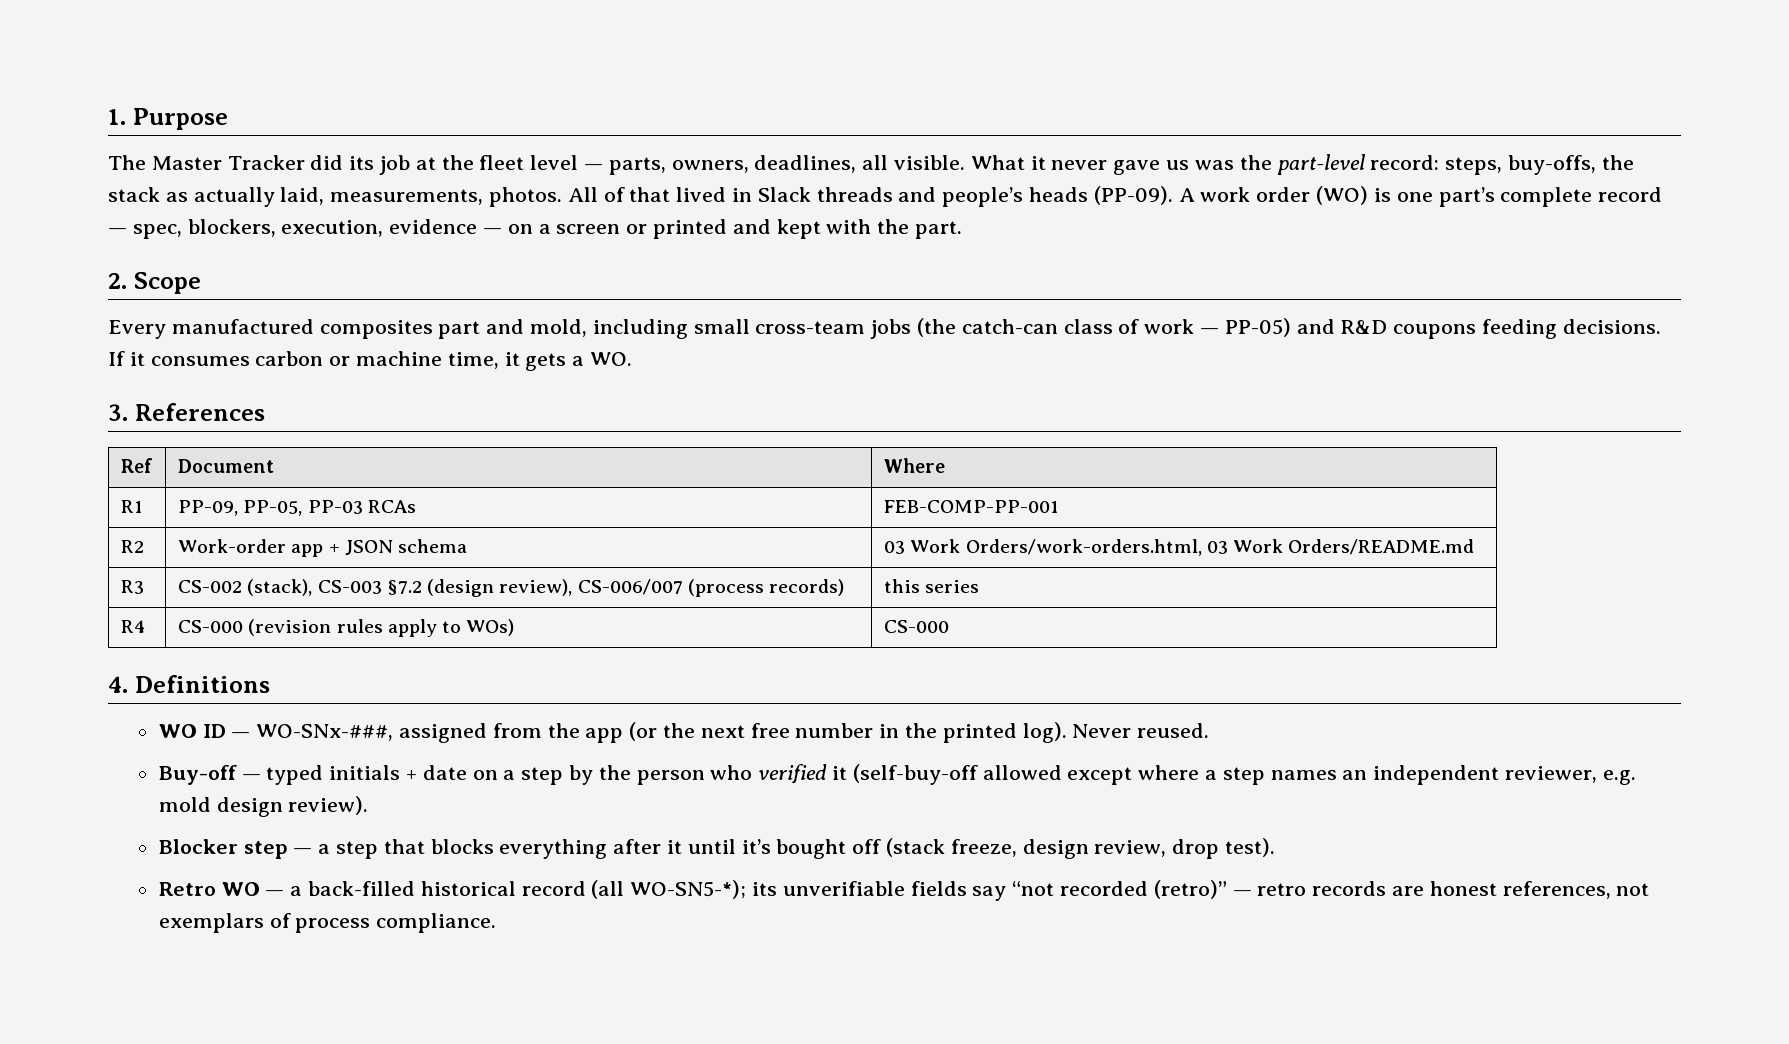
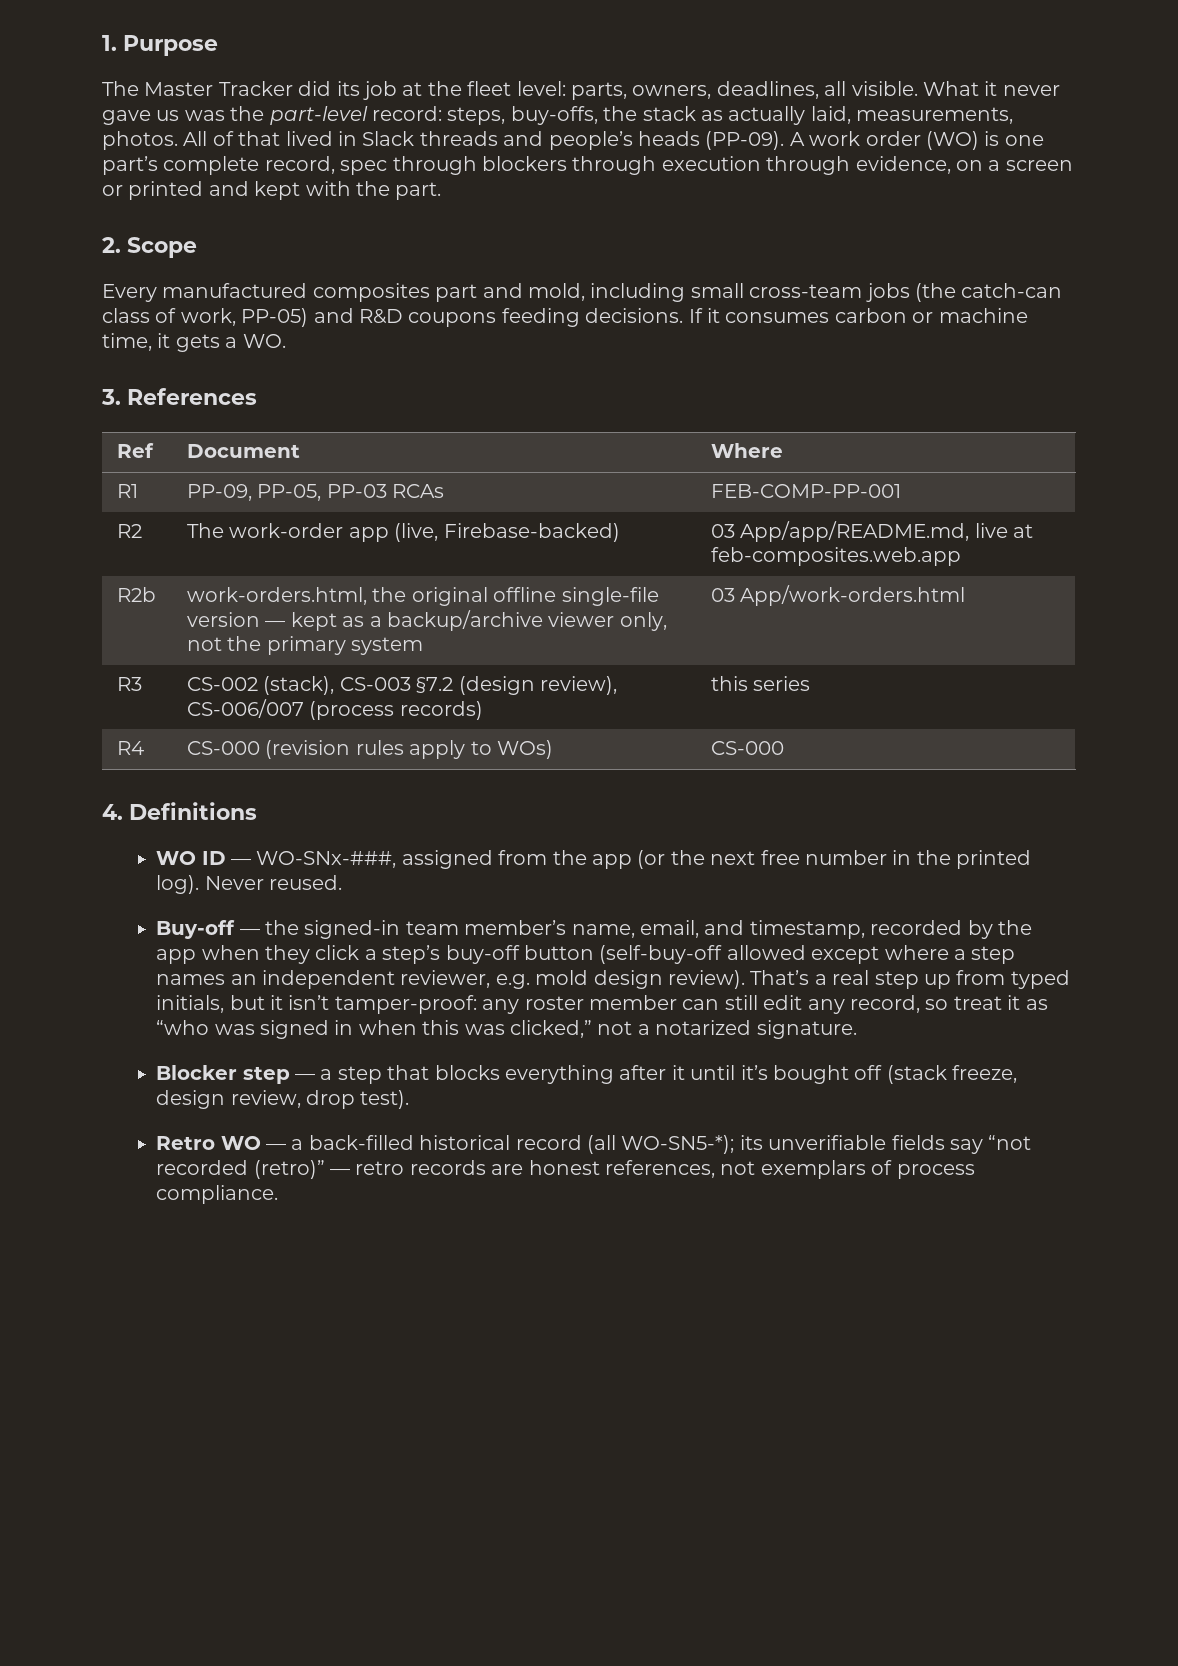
- The Master Tracker did its job at the fleet level — parts, owners, deadlines, all visible.
+ The Master Tracker did its job at the fleet level: parts, owners, deadlines, all visible.
- A work order (WO) is one part’s complete record — spec, blockers, execution, evidence — on a screen or printed and kept with the part.
+ A work order (WO) is one part’s complete record, spec through blockers through execution through evidence, on a screen or printed and kept with the part.
- Every manufactured composites part and mold, including small cross-team jobs (the catch-can class of work — PP-05) and R&D coupons feeding decisions.
+ Every manufactured composites part and mold, including small cross-team jobs (the catch-can class of work, PP-05) and R&D coupons feeding decisions.
- R2 | Work-order app + JSON schema | 03 Work Orders/work-orders.html, 03 Work Orders/README.md
+ R2 | The work-order app (live, Firebase-backed) | 03 App/app/README.md, live at feb-composites.web.app
+ R2b | work-orders.html, the original offline single-file version — kept as a backup/archive viewer only, not the primary system | 03 App/work-orders.html
- Buy-off — typed initials + date on a step by the person who verified it (self-buy-off allowed except where a step names an independent reviewer, e.g. mold design review).
+ Buy-off — the signed-in team member’s name, email, and timestamp, recorded by the app when they click a step’s buy-off button (self-buy-off allowed except where a step names an independent reviewer, e.g. mold design review). That’s a real step up from typed initials, but it isn’t tamper-proof: any roster member can still edit any record, so treat it as “who was signed in when this was clicked,” not a notarized signature.

